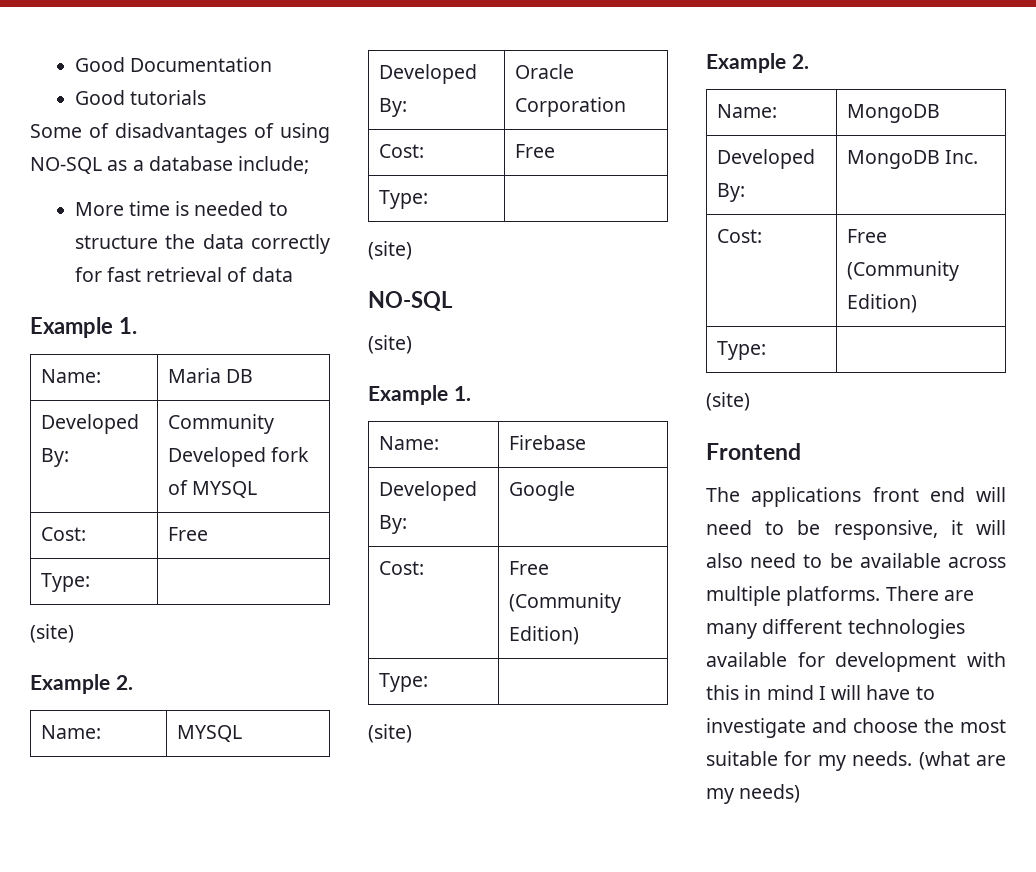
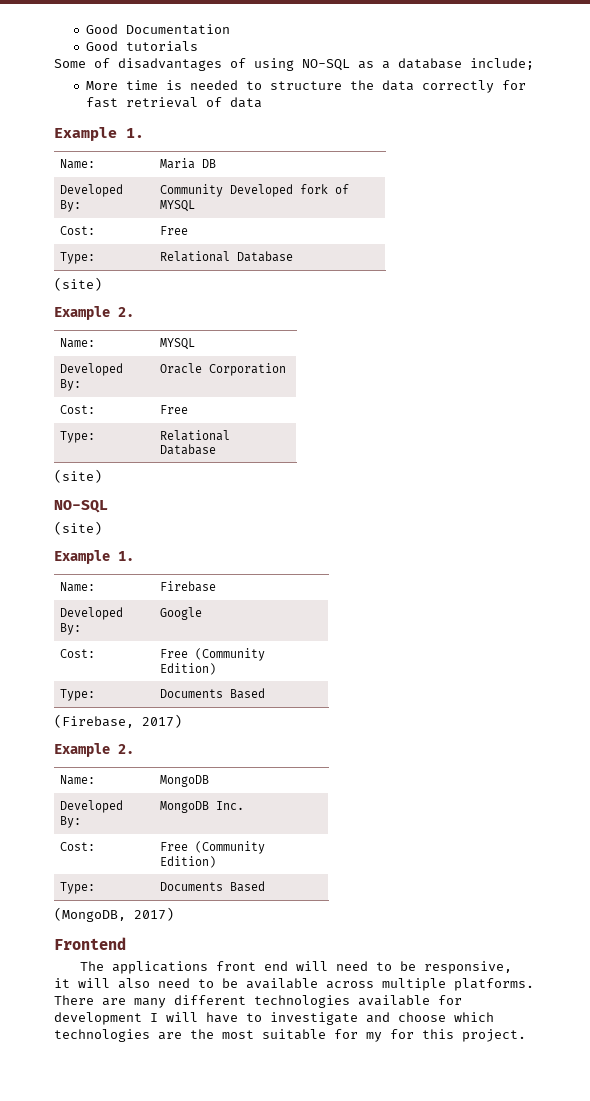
  Developed By: | Community Developed fork of MYSQL
  Cost: | Free
- Type: |
+ Type: | Relational Database
  Developed By: | Oracle Corporation
  Cost: | Free
- Type: |
+ Type: | Relational Database
  Developed By: | Google
  Cost: | Free (Community Edition)
- Type: |
- (site)
+ Type: | Documents Based
+ (Firebase, 2017)
  Developed By: | MongoDB Inc.
  Cost: | Free (Community Edition)
- Type: |
- (site)
+ Type: | Documents Based
+ (MongoDB, 2017)
- There are many different technologies available for development with this in mind I will have to investigate and choose the most suitable for my needs. (what are my needs)
+ There are many different technologies available for development I will have to investigate and choose which technologies are the most suitable for my for this project.

